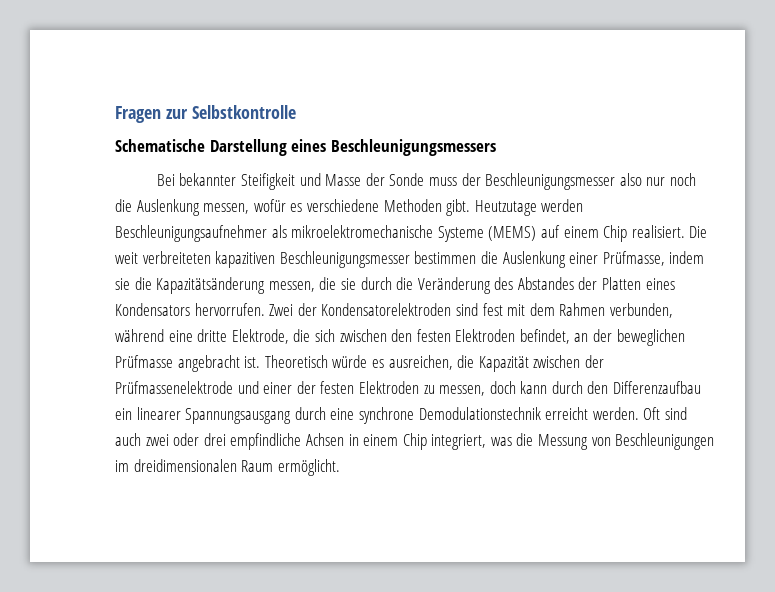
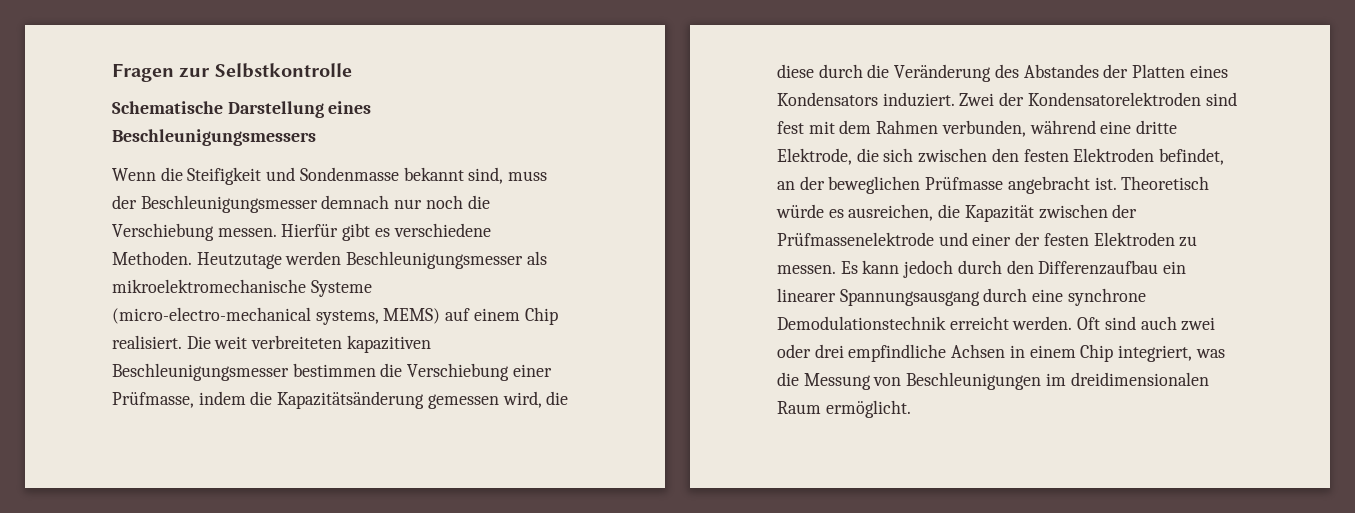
- Bei bekannter Steifigkeit und Masse der Sonde muss der Beschleunigungsmesser also nur noch die Auslenkung messen, wofür es verschiedene Methoden gibt.
+ Wenn die Steifigkeit und Sondenmasse bekannt sind, muss der Beschleunigungsmesser demnach nur noch die Verschiebung messen. Hierfür gibt es verschiedene Methoden.
- Heutzutage werden Beschleunigungsaufnehmer als mikroelektromechanische Systeme (MEMS) auf einem Chip realisiert.
+ Heutzutage werden Beschleunigungsmesser als mikroelektromechanische Systeme (micro-electro-mechanical systems, MEMS) auf einem Chip realisiert.
- Die weit verbreiteten kapazitiven Beschleunigungsmesser bestimmen die Auslenkung einer Prüfmasse, indem sie die Kapazitätsänderung messen, die sie durch die Veränderung des Abstandes der Platten eines Kondensators hervorrufen.
+ Die weit verbreiteten kapazitiven Beschleunigungsmesser bestimmen die Verschiebung einer Prüfmasse, indem die Kapazitätsänderung gemessen wird, die diese durch die Veränderung des Abstandes der Platten eines Kondensators induziert.
- Theoretisch würde es ausreichen, die Kapazität zwischen der Prüfmassenelektrode und einer der festen Elektroden zu messen, doch kann durch den Differenzaufbau ein linearer Spannungsausgang durch eine synchrone Demodulationstechnik erreicht werden.
+ Theoretisch würde es ausreichen, die Kapazität zwischen der Prüfmassenelektrode und einer der festen Elektroden zu messen. Es kann jedoch durch den Differenzaufbau ein linearer Spannungsausgang durch eine synchrone Demodulationstechnik erreicht werden.

